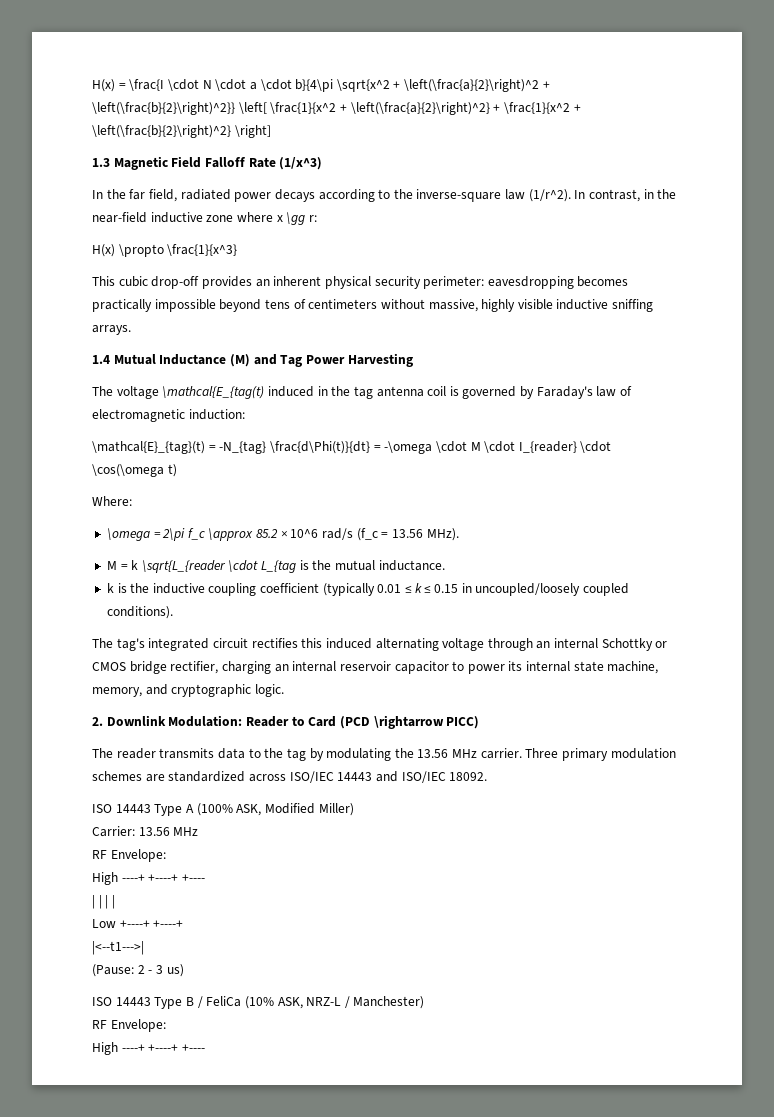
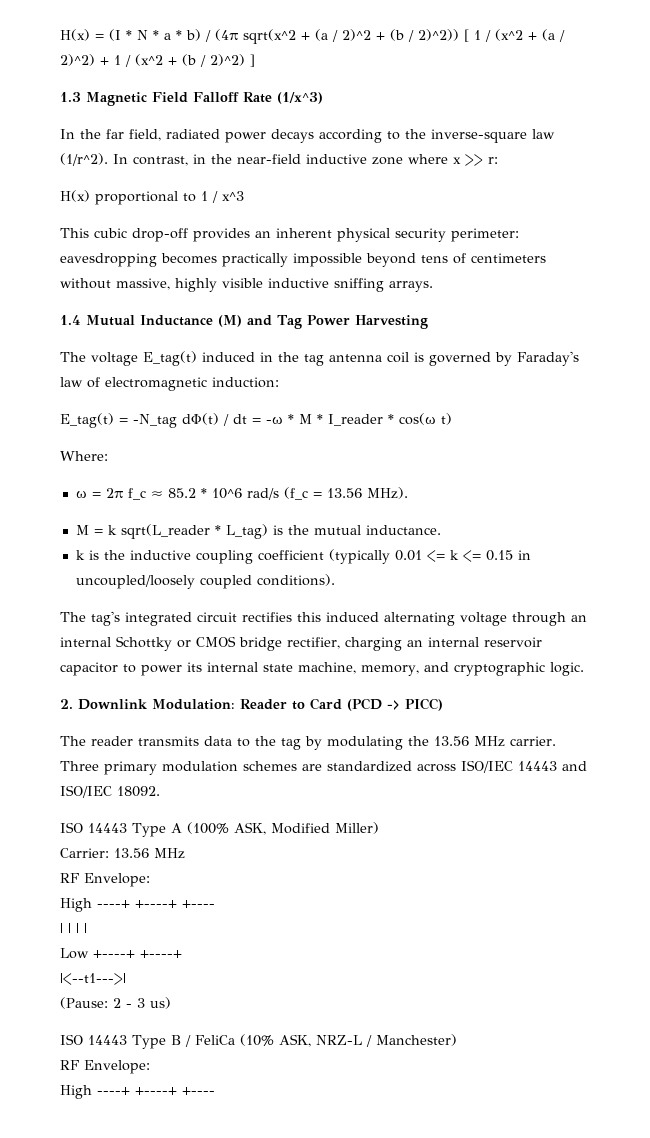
- H(x) = \frac{I \cdot N \cdot a \cdot b}{4\pi \sqrt{x^2 + \left(\frac{a}{2}\right)^2 + \left(\frac{b}{2}\right)^2}} \left[ \frac{1}{x^2 + \left(\frac{a}{2}\right)^2} + \frac{1}{x^2 + \left(\frac{b}{2}\right)^2} \right]
+ H(x) = (I * N * a * b) / (4π sqrt(x^2 + (a / 2)^2 + (b / 2)^2)) [ 1 / (x^2 + (a / 2)^2) + 1 / (x^2 + (b / 2)^2) ]
- In contrast, in the near-field inductive zone where x \gg r:
+ In contrast, in the near-field inductive zone where x >> r:
- H(x) \propto \frac{1}{x^3}
+ H(x) proportional to 1 / x^3
- The voltage \mathcal{E_{tag(t) induced in the tag antenna coil is governed by Faraday's law of electromagnetic induction:
+ The voltage E_tag(t) induced in the tag antenna coil is governed by Faraday's law of electromagnetic induction:
- \mathcal{E}_{tag}(t) = -N_{tag} \frac{d\Phi(t)}{dt} = -\omega \cdot M \cdot I_{reader} \cdot \cos(\omega t)
+ E_tag(t) = -N_tag dΦ(t) / dt = -ω * M * I_reader * cos(ω t)
  Where:
- \omega = 2\pi f_c \approx 85.2 × 10^6 rad/s (f_c = 13.56 MHz).
+ ω = 2π f_c ≈ 85.2 * 10^6 rad/s (f_c = 13.56 MHz).
- M = k \sqrt{L_{reader \cdot L_{tag is the mutual inductance.
+ M = k sqrt(L_reader * L_tag) is the mutual inductance.
- k is the inductive coupling coefficient (typically 0.01 ≤ k ≤ 0.15 in uncoupled/loosely coupled conditions).
+ k is the inductive coupling coefficient (typically 0.01 <= k <= 0.15 in uncoupled/loosely coupled conditions).
- 2. Downlink Modulation: Reader to Card (PCD \rightarrow PICC)
+ 2. Downlink Modulation: Reader to Card (PCD -> PICC)

